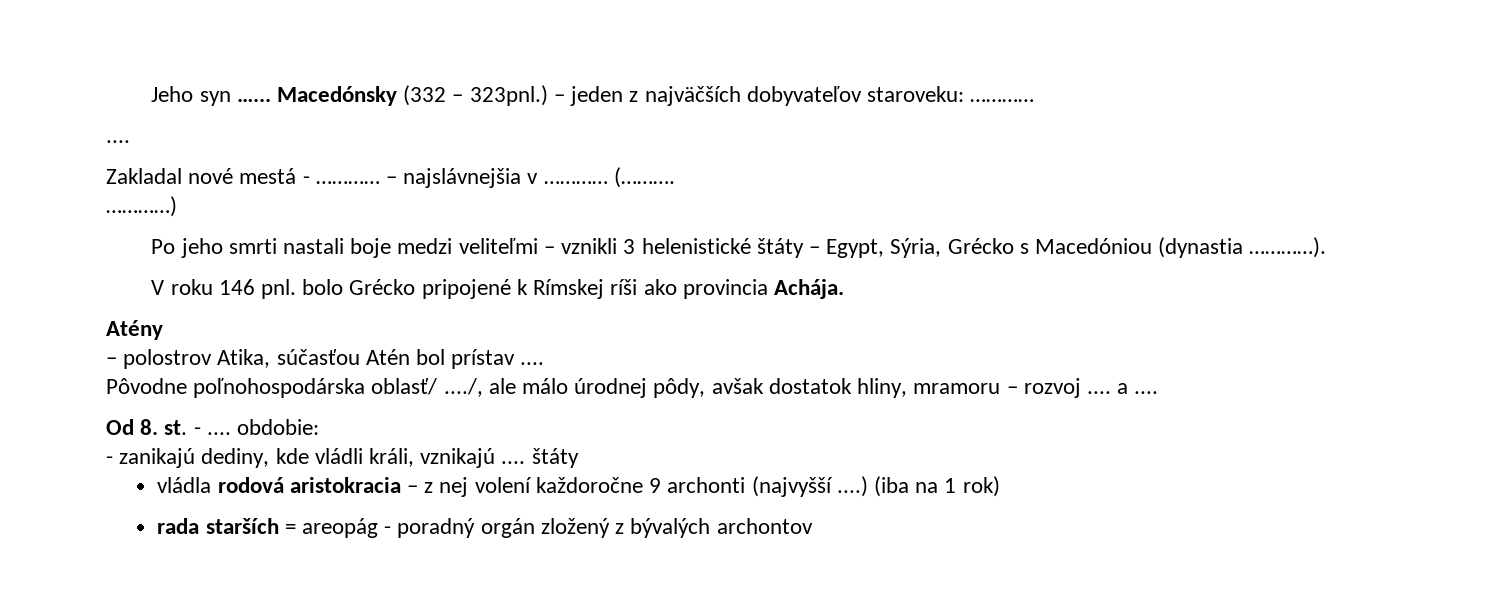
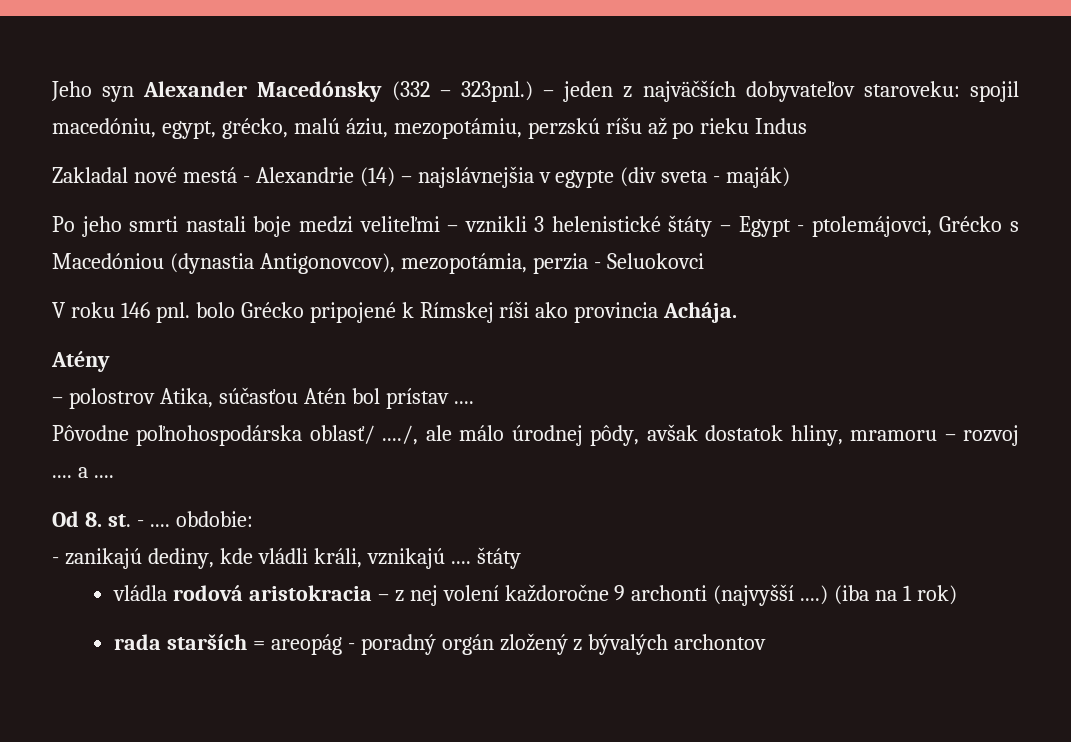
- Jeho syn …... Macedónsky (332 – 323pnl.)
+ Jeho syn Alexander Macedónsky (332 – 323pnl.)
- – jeden z najväčších dobyvateľov staroveku: …………
- ....
+ – jeden z najväčších dobyvateľov staroveku: spojil macedóniu, egypt, grécko, malú áziu, mezopotámiu, perzskú ríšu až po rieku Indus
- Zakladal nové mestá - ………… – najslávnejšia v ………… (……….
- …………)
+ Zakladal nové mestá - Alexandrie (14) – najslávnejšia v egypte (div sveta - maják)
- Po jeho smrti nastali boje medzi veliteľmi – vznikli 3 helenistické štáty – Egypt, Sýria, Grécko s Macedóniou (dynastia …………).
+ Po jeho smrti nastali boje medzi veliteľmi – vznikli 3 helenistické štáty – Egypt - ptolemájovci, Grécko s Macedóniou (dynastia Antigonovcov), mezopotámia, perzia - Seluokovci

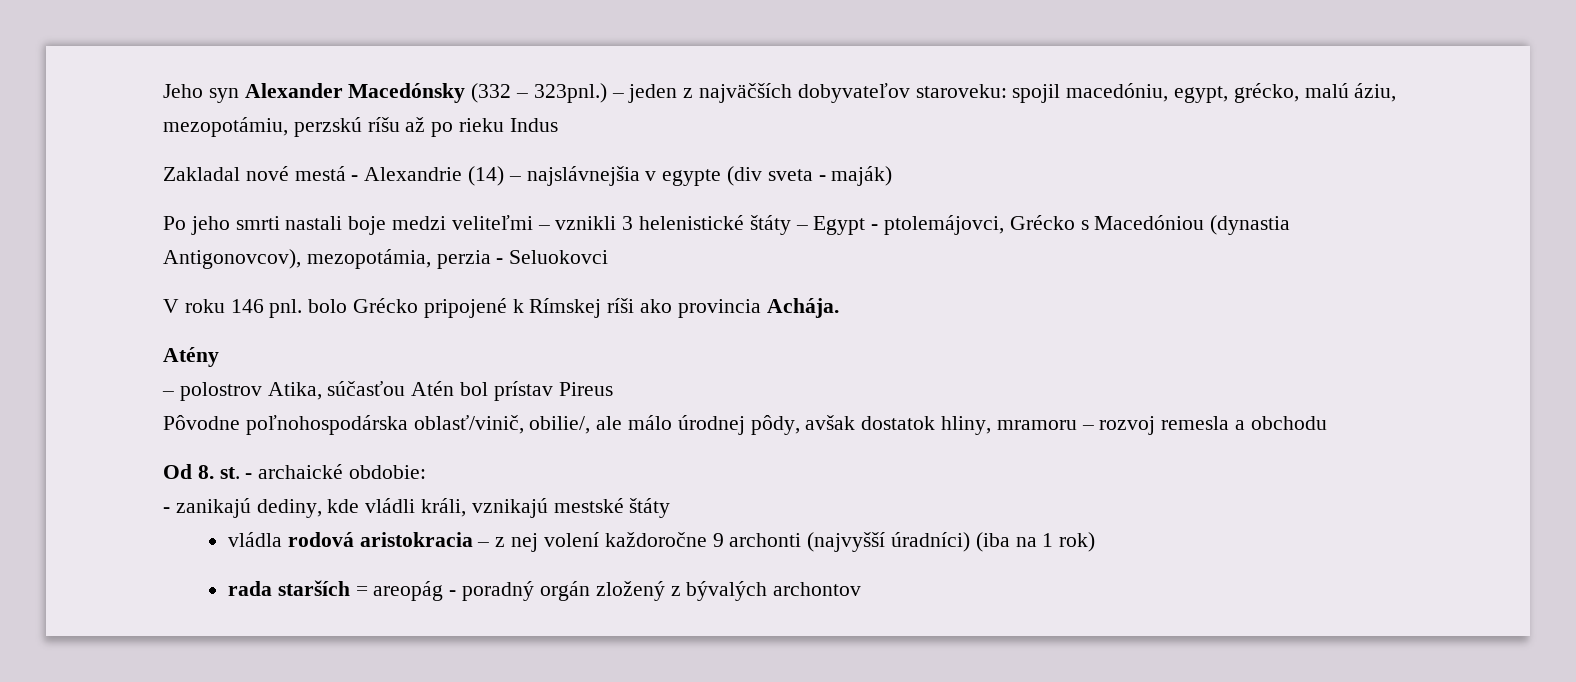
- – polostrov Atika, súčasťou Atén bol prístav ....
+ – polostrov Atika, súčasťou Atén bol prístav Pireus
- Pôvodne poľnohospodárska oblasť/ ..../, ale málo úrodnej pôdy, avšak dostatok hliny, mramoru – rozvoj .... a ....
+ Pôvodne poľnohospodárska oblasť/vinič, obilie/, ale málo úrodnej pôdy, avšak dostatok hliny, mramoru – rozvoj remesla a obchodu
- - .... obdobie:
+ - archaické obdobie:
- - zanikajú dediny, kde vládli králi, vznikajú .... štáty
+ - zanikajú dediny, kde vládli králi, vznikajú mestské štáty
- vládla rodová aristokracia – z nej volení každoročne 9 archonti (najvyšší ....) (iba na 1 rok)
+ vládla rodová aristokracia – z nej volení každoročne 9 archonti (najvyšší úradníci) (iba na 1 rok)

